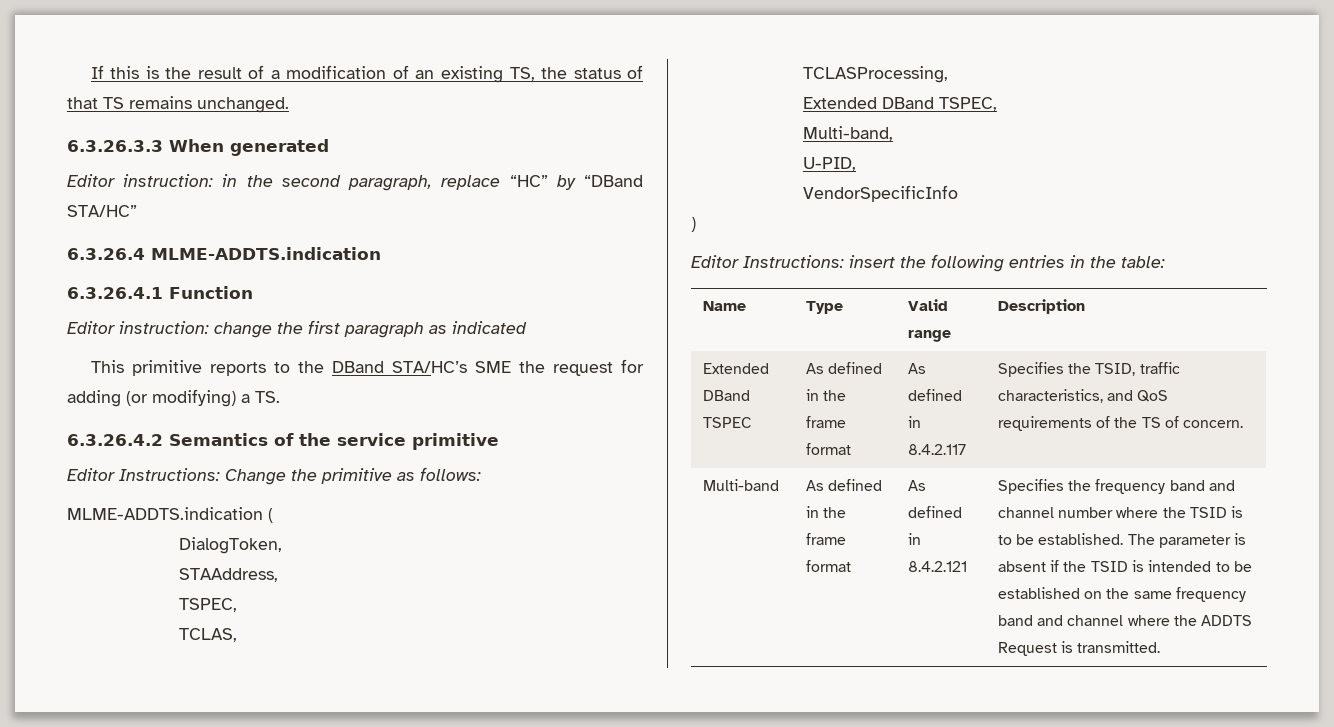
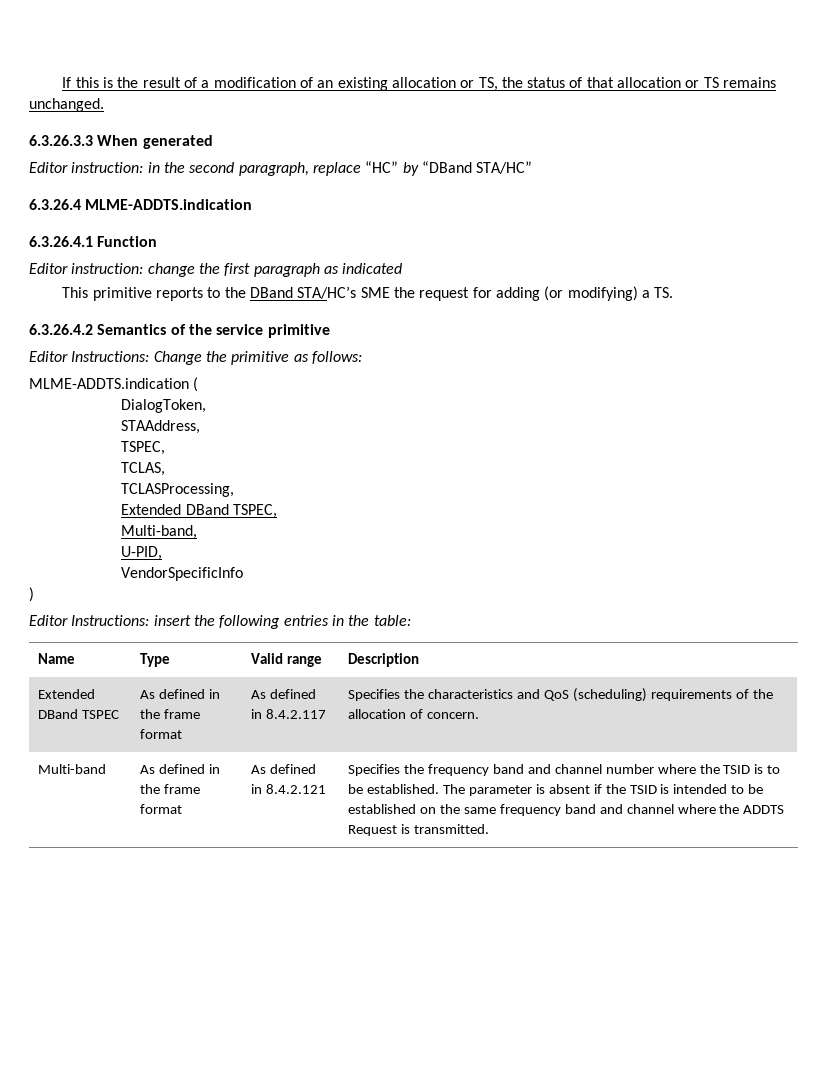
- If this is the result of a modification of an existing TS, the status of that TS remains unchanged.
+ If this is the result of a modification of an existing allocation or TS, the status of that allocation or TS remains unchanged.
- Extended DBand TSPEC | As defined in the frame format | As defined in 8.4.2.117 | Specifies the TSID, traffic characteristics, and QoS requirements of the TS of concern.
+ Extended DBand TSPEC | As defined in the frame format | As defined in 8.4.2.117 | Specifies the characteristics and QoS (scheduling) requirements of the allocation of concern.

